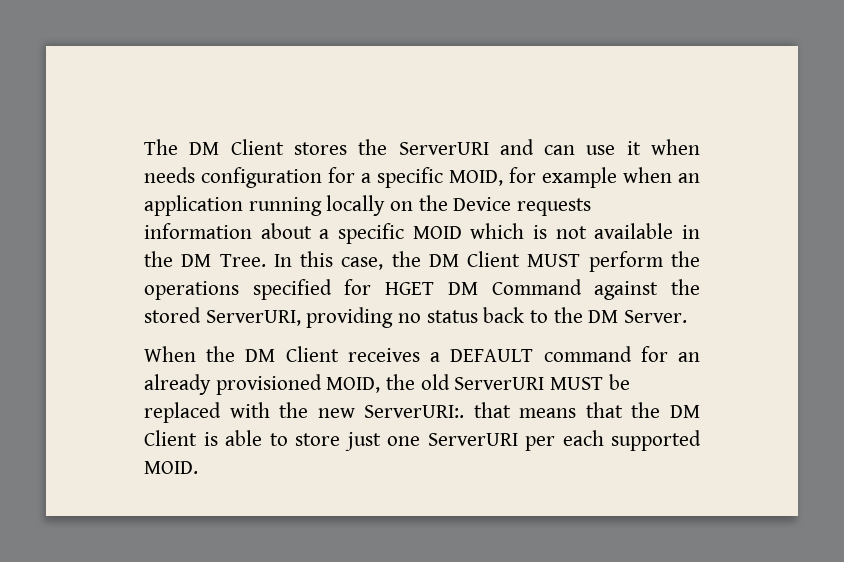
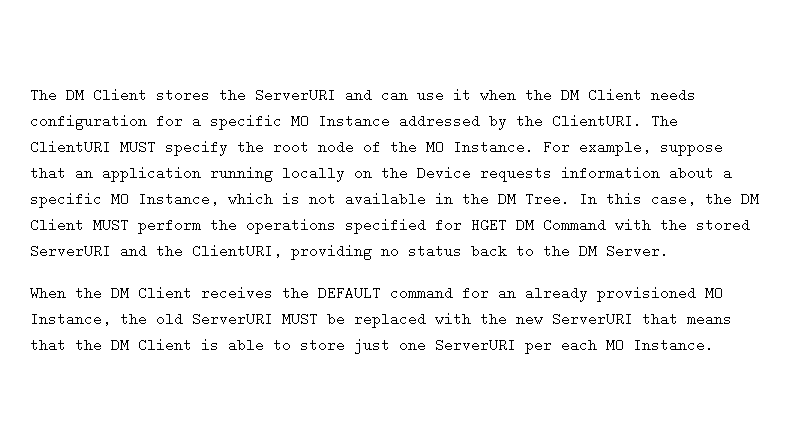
- The DM Client stores the ServerURI and can use it when needs configuration for a specific MOID, for example when an application running locally on the Device requests information about a specific MOID which is not available in the DM Tree.
+ The DM Client stores the ServerURI and can use it when the DM Client needs configuration for a specific MO Instance addressed by the ClientURI. The ClientURI MUST specify the root node of the MO Instance. For example, suppose that an application running locally on the Device requests information about a specific MO Instance, which is not available in the DM Tree.
- In this case, the DM Client MUST perform the operations specified for HGET DM Command against the stored ServerURI, providing no status back to the DM Server.
+ In this case, the DM Client MUST perform the operations specified for HGET DM Command with the stored ServerURI and the ClientURI, providing no status back to the DM Server.
- When the DM Client receives a DEFAULT command for an already provisioned MOID, the old ServerURI MUST be replaced with the new ServerURI:. that means that the DM Client is able to store just one ServerURI per each supported MOID.
+ When the DM Client receives the DEFAULT command for an already provisioned MO Instance, the old ServerURI MUST be replaced with the new ServerURI that means that the DM Client is able to store just one ServerURI per each MO Instance.

